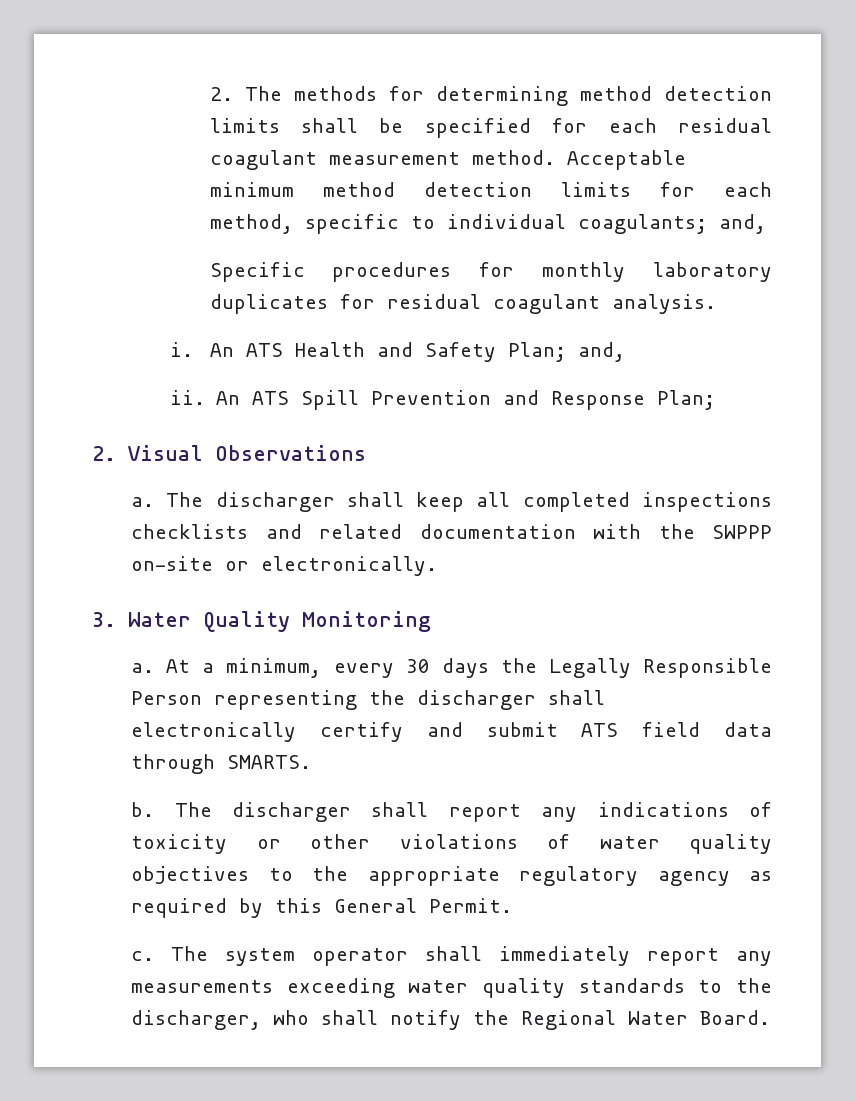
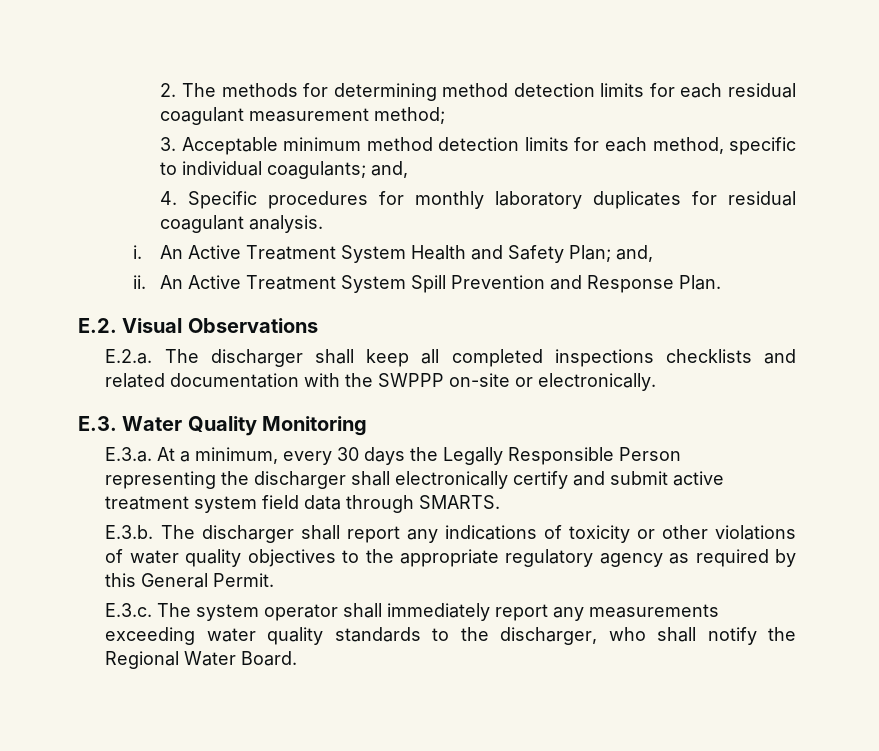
- 2. The methods for determining method detection limits shall be specified for each residual coagulant measurement method. Acceptable minimum method detection limits for each method, specific to individual coagulants; and,
+ 2. The methods for determining method detection limits for each residual coagulant measurement method;
+ 3. Acceptable minimum method detection limits for each method, specific to individual coagulants; and,
- Specific procedures for monthly laboratory duplicates for residual coagulant analysis.
+ 4. Specific procedures for monthly laboratory duplicates for residual coagulant analysis.
- An ATS Health and Safety Plan; and,
+ An Active Treatment System Health and Safety Plan; and,
- An ATS Spill Prevention and Response Plan;
- 2. Visual Observations
+ An Active Treatment System Spill Prevention and Response Plan.
+ E.2. Visual Observations
- a. The discharger shall keep all completed inspections checklists and related documentation with the SWPPP on-site or electronically.
+ E.2.a. The discharger shall keep all completed inspections checklists and related documentation with the SWPPP on-site or electronically.
- 3. Water Quality Monitoring
+ E.3. Water Quality Monitoring
- a. At a minimum, every 30 days the Legally Responsible Person representing the discharger shall electronically certify and submit ATS field data through SMARTS.
+ E.3.a. At a minimum, every 30 days the Legally Responsible Person representing the discharger shall electronically certify and submit active treatment system field data through SMARTS.
- b. The discharger shall report any indications of toxicity or other violations of water quality objectives to the appropriate regulatory agency as required by this General Permit.
+ E.3.b. The discharger shall report any indications of toxicity or other violations of water quality objectives to the appropriate regulatory agency as required by this General Permit.
- c. The system operator shall immediately report any measurements exceeding water quality standards to the discharger, who shall notify the Regional Water Board.
+ E.3.c. The system operator shall immediately report any measurements exceeding water quality standards to the discharger, who shall notify the Regional Water Board.

